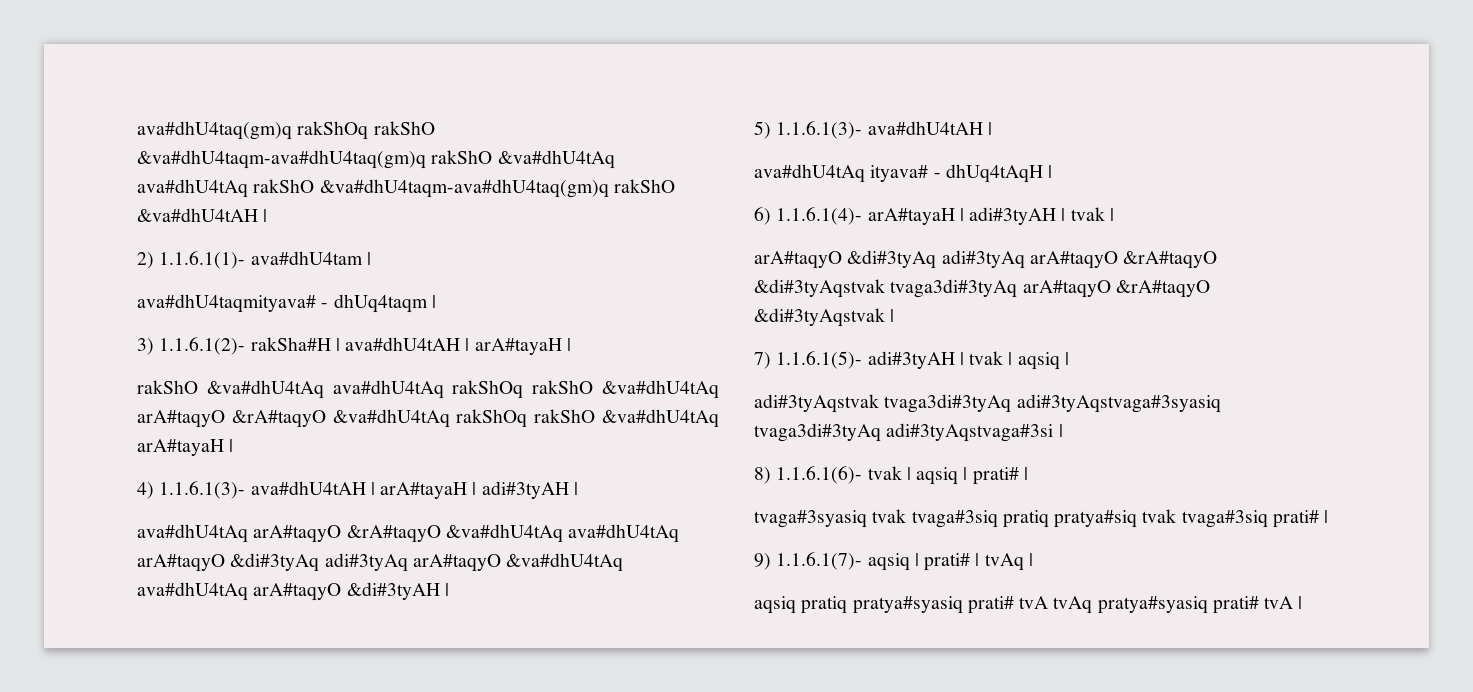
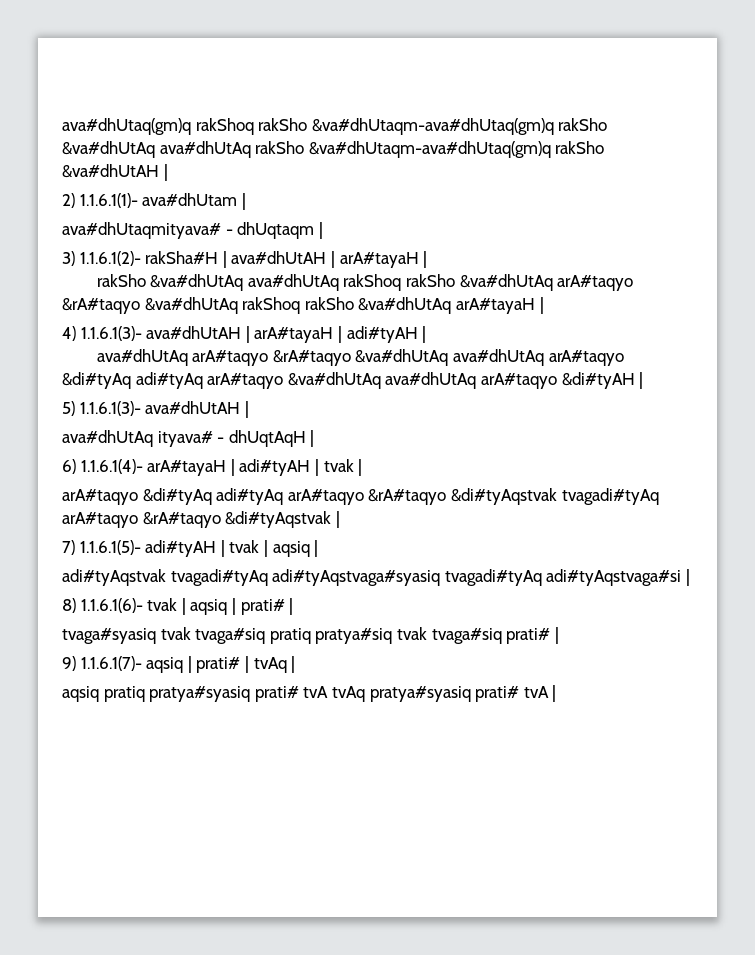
- ava#dhU4taq(gm)q rakShOq rakShO &va#dhU4taqm-ava#dhU4taq(gm)q rakShO &va#dhU4tAq ava#dhU4tAq rakShO &va#dhU4taqm-ava#dhU4taq(gm)q rakShO &va#dhU4tAH |
+ ava#dhUtaq(gm)q rakShoq rakSho &va#dhUtaqm-ava#dhUtaq(gm)q rakSho &va#dhUtAq ava#dhUtAq rakSho &va#dhUtaqm-ava#dhUtaq(gm)q rakSho &va#dhUtAH |
- 2) 1.1.6.1(1)- ava#dhU4tam |
- ava#dhU4taqmityava# - dhUq4taqm |
+ 2) 1.1.6.1(1)- ava#dhUtam |
+ ava#dhUtaqmityava# - dhUqtaqm |
- 3) 1.1.6.1(2)- rakSha#H | ava#dhU4tAH | arA#tayaH |
+ 3) 1.1.6.1(2)- rakSha#H | ava#dhUtAH | arA#tayaH |
- rakShO &va#dhU4tAq ava#dhU4tAq rakShOq rakShO &va#dhU4tAq arA#taqyO &rA#taqyO &va#dhU4tAq rakShOq rakShO &va#dhU4tAq arA#tayaH |
+ rakSho &va#dhUtAq ava#dhUtAq rakShoq rakSho &va#dhUtAq arA#taqyo &rA#taqyo &va#dhUtAq rakShoq rakSho &va#dhUtAq arA#tayaH |
- 4) 1.1.6.1(3)- ava#dhU4tAH | arA#tayaH | adi#3tyAH |
- ava#dhU4tAq arA#taqyO &rA#taqyO &va#dhU4tAq ava#dhU4tAq arA#taqyO &di#3tyAq adi#3tyAq arA#taqyO &va#dhU4tAq ava#dhU4tAq arA#taqyO &di#3tyAH |
+ 4) 1.1.6.1(3)- ava#dhUtAH | arA#tayaH | adi#tyAH |
+ ava#dhUtAq arA#taqyo &rA#taqyo &va#dhUtAq ava#dhUtAq arA#taqyo &di#tyAq adi#tyAq arA#taqyo &va#dhUtAq ava#dhUtAq arA#taqyo &di#tyAH |
- 5) 1.1.6.1(3)- ava#dhU4tAH |
- ava#dhU4tAq ityava# - dhUq4tAqH |
+ 5) 1.1.6.1(3)- ava#dhUtAH |
+ ava#dhUtAq ityava# - dhUqtAqH |
- 6) 1.1.6.1(4)- arA#tayaH | adi#3tyAH | tvak |
+ 6) 1.1.6.1(4)- arA#tayaH | adi#tyAH | tvak |
- arA#taqyO &di#3tyAq adi#3tyAq arA#taqyO &rA#taqyO &di#3tyAqstvak tvaga3di#3tyAq arA#taqyO &rA#taqyO &di#3tyAqstvak |
+ arA#taqyo &di#tyAq adi#tyAq arA#taqyo &rA#taqyo &di#tyAqstvak tvagadi#tyAq arA#taqyo &rA#taqyo &di#tyAqstvak |
- 7) 1.1.6.1(5)- adi#3tyAH | tvak | aqsiq |
+ 7) 1.1.6.1(5)- adi#tyAH | tvak | aqsiq |
- adi#3tyAqstvak tvaga3di#3tyAq adi#3tyAqstvaga#3syasiq tvaga3di#3tyAq adi#3tyAqstvaga#3si |
+ adi#tyAqstvak tvagadi#tyAq adi#tyAqstvaga#syasiq tvagadi#tyAq adi#tyAqstvaga#si |
- tvaga#3syasiq tvak tvaga#3siq pratiq pratya#siq tvak tvaga#3siq prati# |
+ tvaga#syasiq tvak tvaga#siq pratiq pratya#siq tvak tvaga#siq prati# |

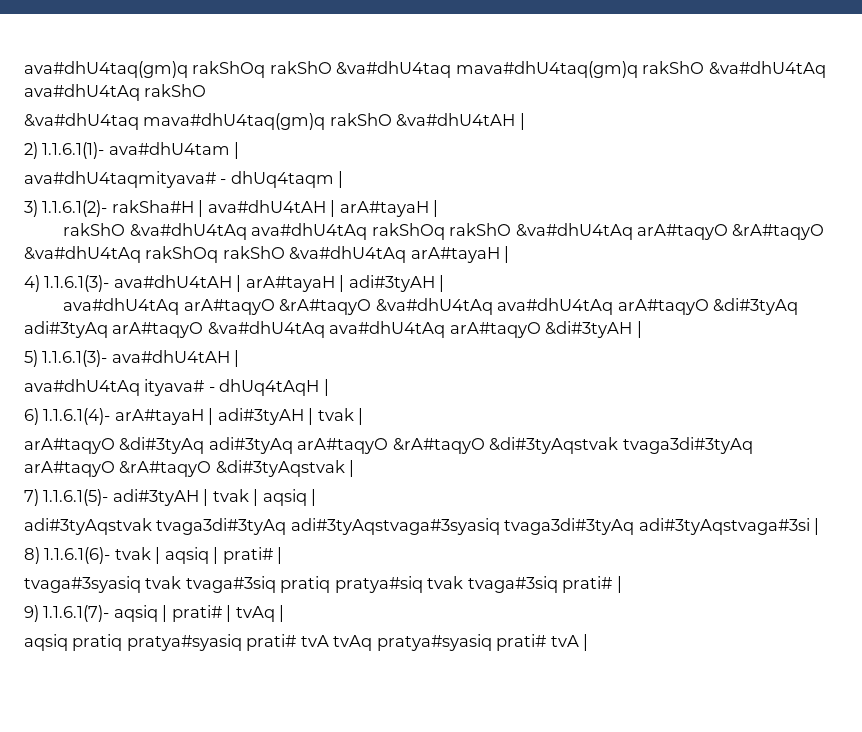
- ava#dhUtaq(gm)q rakShoq rakSho &va#dhUtaqm-ava#dhUtaq(gm)q rakSho &va#dhUtAq ava#dhUtAq rakSho &va#dhUtaqm-ava#dhUtaq(gm)q rakSho &va#dhUtAH |
+ ava#dhU4taq(gm)q rakShOq rakShO &va#dhU4taq mava#dhU4taq(gm)q rakShO &va#dhU4tAq ava#dhU4tAq rakShO
+ &va#dhU4taq mava#dhU4taq(gm)q rakShO &va#dhU4tAH |
- 2) 1.1.6.1(1)- ava#dhUtam |
- ava#dhUtaqmityava# - dhUqtaqm |
+ 2) 1.1.6.1(1)- ava#dhU4tam |
+ ava#dhU4taqmityava# - dhUq4taqm |
- 3) 1.1.6.1(2)- rakSha#H | ava#dhUtAH | arA#tayaH |
+ 3) 1.1.6.1(2)- rakSha#H | ava#dhU4tAH | arA#tayaH |
- rakSho &va#dhUtAq ava#dhUtAq rakShoq rakSho &va#dhUtAq arA#taqyo &rA#taqyo &va#dhUtAq rakShoq rakSho &va#dhUtAq arA#tayaH |
+ rakShO &va#dhU4tAq ava#dhU4tAq rakShOq rakShO &va#dhU4tAq arA#taqyO &rA#taqyO &va#dhU4tAq rakShOq rakShO &va#dhU4tAq arA#tayaH |
- 4) 1.1.6.1(3)- ava#dhUtAH | arA#tayaH | adi#tyAH |
- ava#dhUtAq arA#taqyo &rA#taqyo &va#dhUtAq ava#dhUtAq arA#taqyo &di#tyAq adi#tyAq arA#taqyo &va#dhUtAq ava#dhUtAq arA#taqyo &di#tyAH |
+ 4) 1.1.6.1(3)- ava#dhU4tAH | arA#tayaH | adi#3tyAH |
+ ava#dhU4tAq arA#taqyO &rA#taqyO &va#dhU4tAq ava#dhU4tAq arA#taqyO &di#3tyAq adi#3tyAq arA#taqyO &va#dhU4tAq ava#dhU4tAq arA#taqyO &di#3tyAH |
- 5) 1.1.6.1(3)- ava#dhUtAH |
- ava#dhUtAq ityava# - dhUqtAqH |
+ 5) 1.1.6.1(3)- ava#dhU4tAH |
+ ava#dhU4tAq ityava# - dhUq4tAqH |
- 6) 1.1.6.1(4)- arA#tayaH | adi#tyAH | tvak |
+ 6) 1.1.6.1(4)- arA#tayaH | adi#3tyAH | tvak |
- arA#taqyo &di#tyAq adi#tyAq arA#taqyo &rA#taqyo &di#tyAqstvak tvagadi#tyAq arA#taqyo &rA#taqyo &di#tyAqstvak |
+ arA#taqyO &di#3tyAq adi#3tyAq arA#taqyO &rA#taqyO &di#3tyAqstvak tvaga3di#3tyAq arA#taqyO &rA#taqyO &di#3tyAqstvak |
- 7) 1.1.6.1(5)- adi#tyAH | tvak | aqsiq |
+ 7) 1.1.6.1(5)- adi#3tyAH | tvak | aqsiq |
- adi#tyAqstvak tvagadi#tyAq adi#tyAqstvaga#syasiq tvagadi#tyAq adi#tyAqstvaga#si |
+ adi#3tyAqstvak tvaga3di#3tyAq adi#3tyAqstvaga#3syasiq tvaga3di#3tyAq adi#3tyAqstvaga#3si |
- tvaga#syasiq tvak tvaga#siq pratiq pratya#siq tvak tvaga#siq prati# |
+ tvaga#3syasiq tvak tvaga#3siq pratiq pratya#siq tvak tvaga#3siq prati# |

